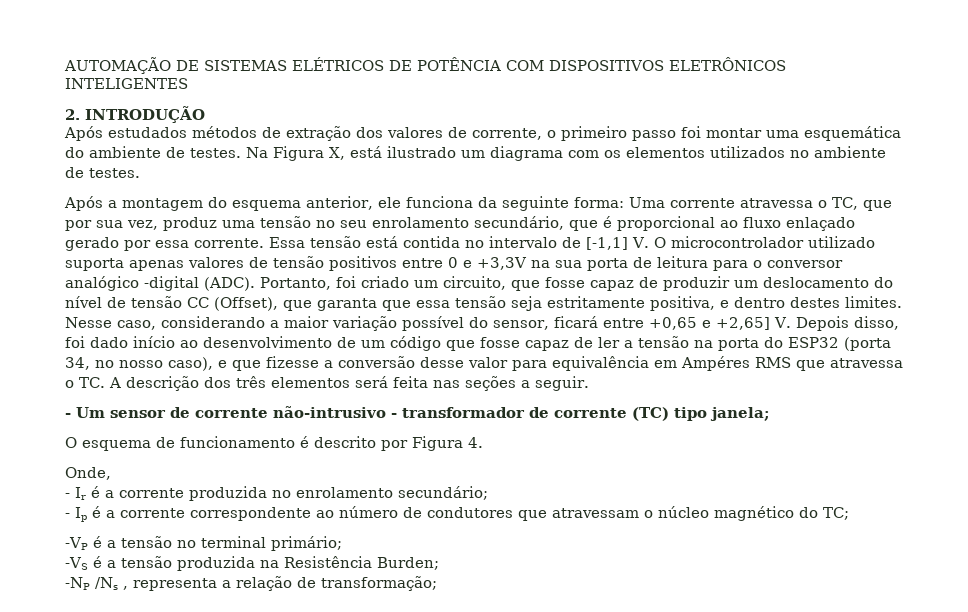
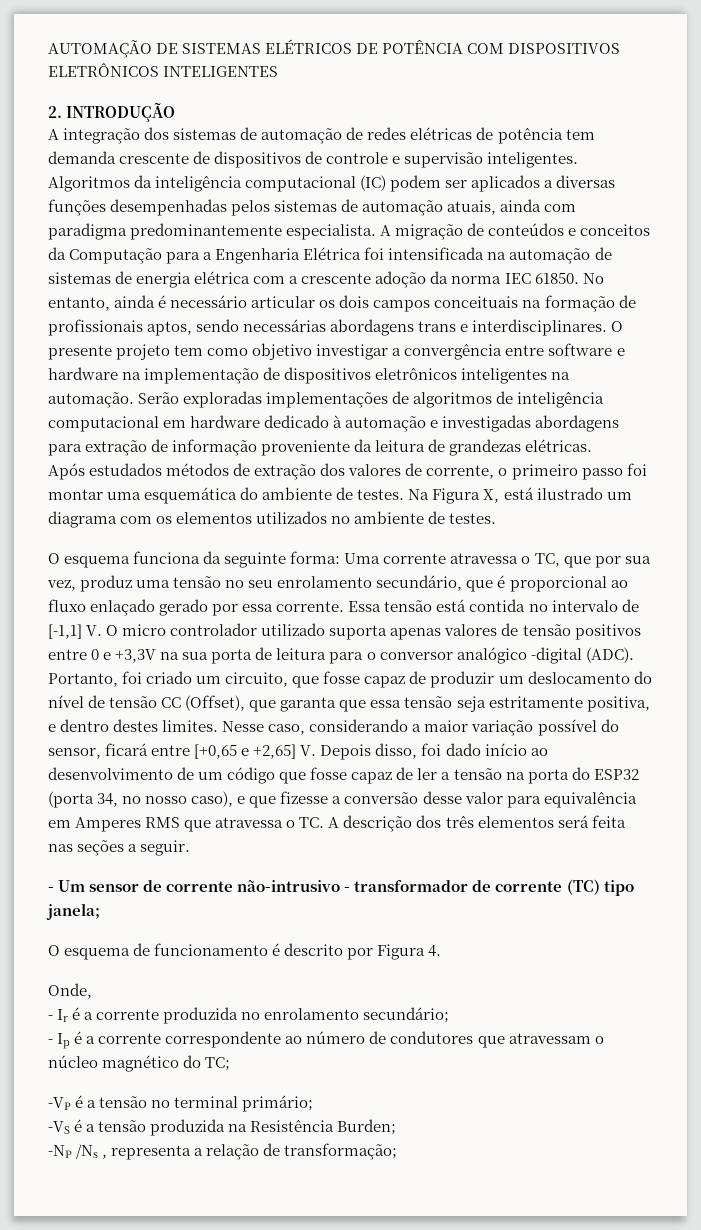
+ A integração dos sistemas de automação de redes elétricas de potência tem demanda crescente de dispositivos de controle e supervisão inteligentes. Algoritmos da inteligência computacional (IC) podem ser aplicados a diversas funções desempenhadas pelos sistemas de automação atuais, ainda com paradigma predominantemente especialista. A migração de conteúdos e conceitos da Computação para a Engenharia Elétrica foi intensificada na automação de sistemas de energia elétrica com a crescente adoção da norma IEC 61850. No entanto, ainda é necessário articular os dois campos conceituais na formação de profissionais aptos, sendo necessárias abordagens trans e interdisciplinares. O presente projeto tem como objetivo investigar a convergência entre software e hardware na implementação de dispositivos eletrônicos inteligentes na automação. Serão exploradas implementações de algoritmos de inteligência computacional em hardware dedicado à automação e investigadas abordagens para extração de informação proveniente da leitura de grandezas elétricas.
- Após a montagem do esquema anterior, ele funciona da seguinte forma: Uma corrente atravessa o TC, que por sua vez, produz uma tensão no seu enrolamento secundário, que é proporcional ao fluxo enlaçado gerado por essa corrente.
+ O esquema funciona da seguinte forma: Uma corrente atravessa o TC, que por sua vez, produz uma tensão no seu enrolamento secundário, que é proporcional ao fluxo enlaçado gerado por essa corrente.
- Essa tensão está contida no intervalo de [-1,1] V. O microcontrolador utilizado suporta apenas valores de tensão positivos entre 0 e +3,3V na sua porta de leitura para o conversor analógico -digital (ADC).
+ Essa tensão está contida no intervalo de [-1,1] V. O micro controlador utilizado suporta apenas valores de tensão positivos entre 0 e +3,3V na sua porta de leitura para o conversor analógico -digital (ADC).
- Nesse caso, considerando a maior variação possível do sensor, ficará entre +0,65 e +2,65] V. Depois disso, foi dado início ao desenvolvimento de um código que fosse capaz de ler a tensão na porta do ESP32 (porta 34, no nosso caso), e que fizesse a conversão desse valor para equivalência em Ampéres RMS que atravessa o TC. A descrição dos três elementos será feita nas seções a seguir.
+ Nesse caso, considerando a maior variação possível do sensor, ficará entre [+0,65 e +2,65] V. Depois disso, foi dado início ao desenvolvimento de um código que fosse capaz de ler a tensão na porta do ESP32 (porta 34, no nosso caso), e que fizesse a conversão desse valor para equivalência em Amperes RMS que atravessa o TC. A descrição dos três elementos será feita nas seções a seguir.

